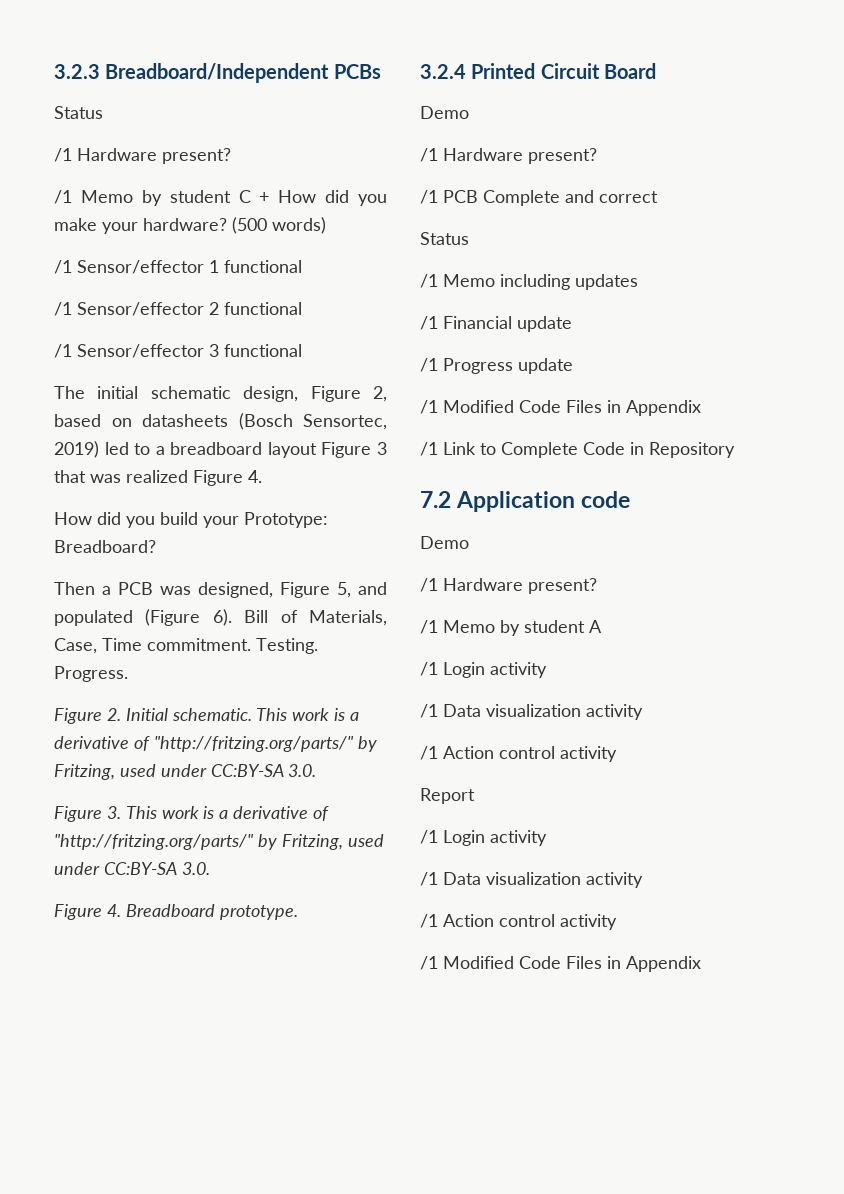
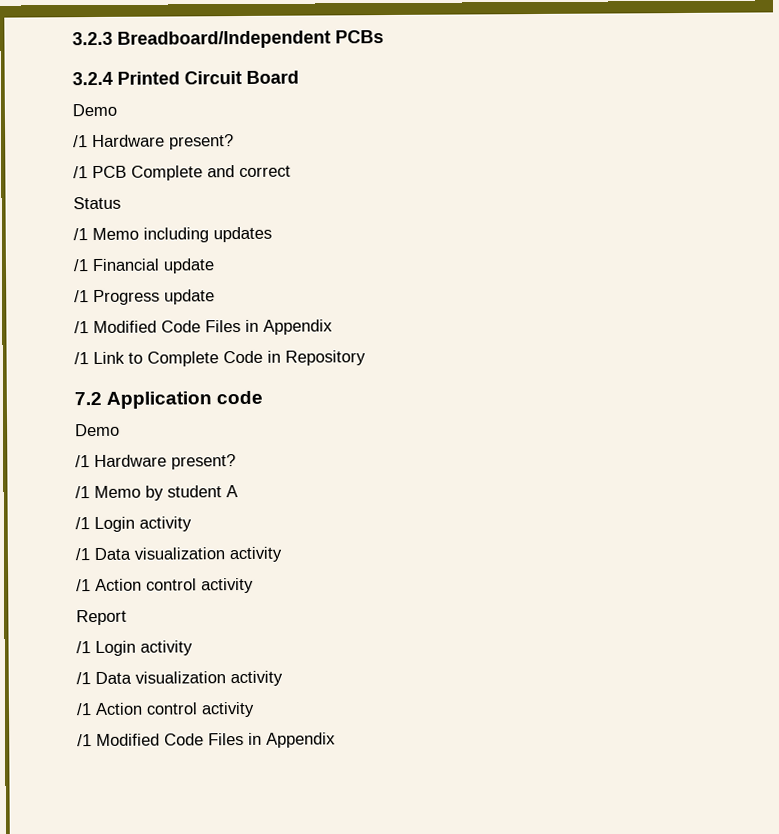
  3.2.3 Breadboard/Independent PCBs
- Status
- /1 Hardware present?
- /1 Memo by student C + How did you make your hardware? (500 words)
- /1 Sensor/effector 1 functional
- /1 Sensor/effector 2 functional
- /1 Sensor/effector 3 functional
- The initial schematic design, Figure 2, based on datasheets (Bosch Sensortec, 2019) led to a breadboard layout Figure 3 that was realized Figure 4.
- How did you build your Prototype: Breadboard?
- Then a PCB was designed, Figure 5, and populated (Figure 6). Bill of Materials, Case, Time commitment. Testing. Progress.
- Figure 2. Initial schematic. This work is a derivative of "http://fritzing.org/parts/" by Fritzing, used under CC:BY-SA 3.0.
- Figure 3. This work is a derivative of "http://fritzing.org/parts/" by Fritzing, used under CC:BY-SA 3.0.
- Figure 4. Breadboard prototype.

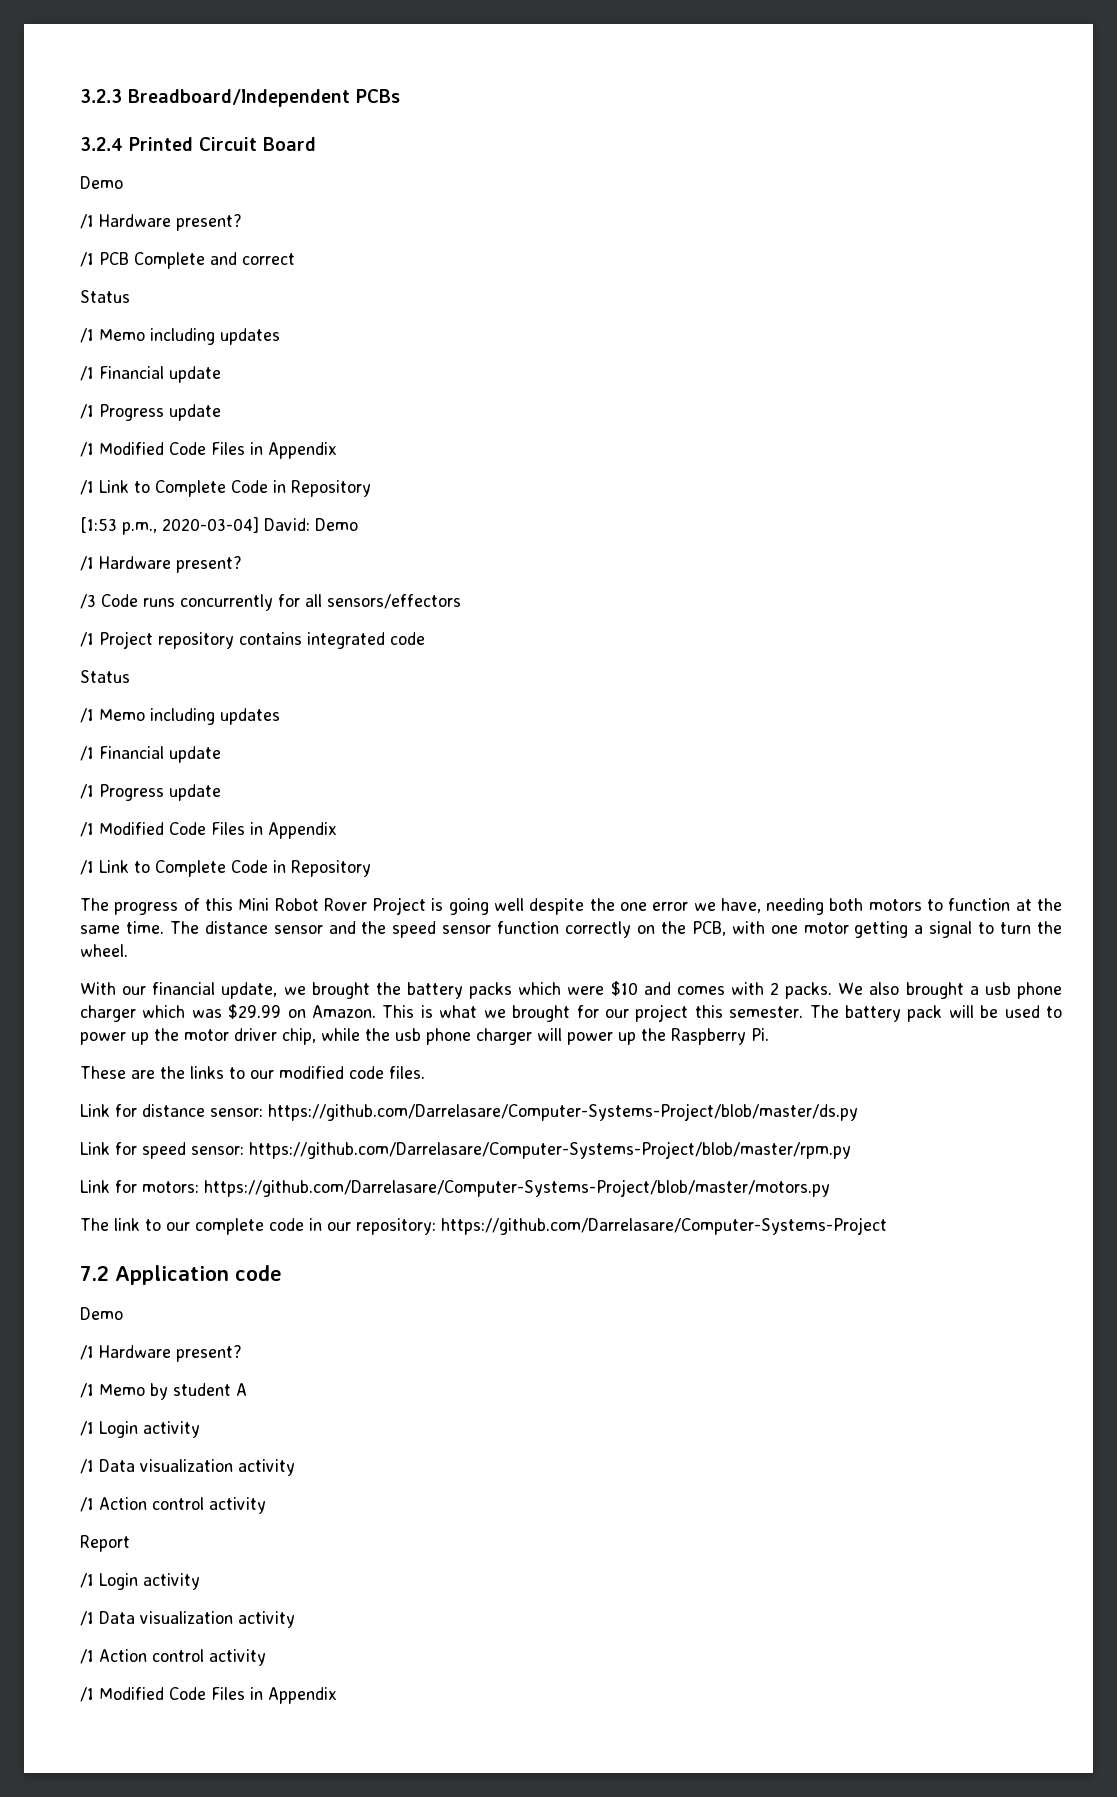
+ [1:53 p.m., 2020-03-04] David: Demo
+ /1 Hardware present?
+ /3 Code runs concurrently for all sensors/effectors
+ /1 Project repository contains integrated code
+ Status
+ /1 Memo including updates
+ /1 Financial update
+ /1 Progress update
+ /1 Modified Code Files in Appendix
+ /1 Link to Complete Code in Repository
+ The progress of this Mini Robot Rover Project is going well despite the one error we have, needing both motors to function at the same time. The distance sensor and the speed sensor function correctly on the PCB, with one motor getting a signal to turn the wheel.
+ With our financial update, we brought the battery packs which were $10 and comes with 2 packs. We also brought a usb phone charger which was $29.99 on Amazon. This is what we brought for our project this semester. The battery pack will be used to power up the motor driver chip, while the usb phone charger will power up the Raspberry Pi.
+ These are the links to our modified code files.
+ Link for distance sensor: https://github.com/Darrelasare/Computer-Systems-Project/blob/master/ds.py
+ Link for speed sensor: https://github.com/Darrelasare/Computer-Systems-Project/blob/master/rpm.py
+ Link for motors: https://github.com/Darrelasare/Computer-Systems-Project/blob/master/motors.py
+ The link to our complete code in our repository: https://github.com/Darrelasare/Computer-Systems-Project

